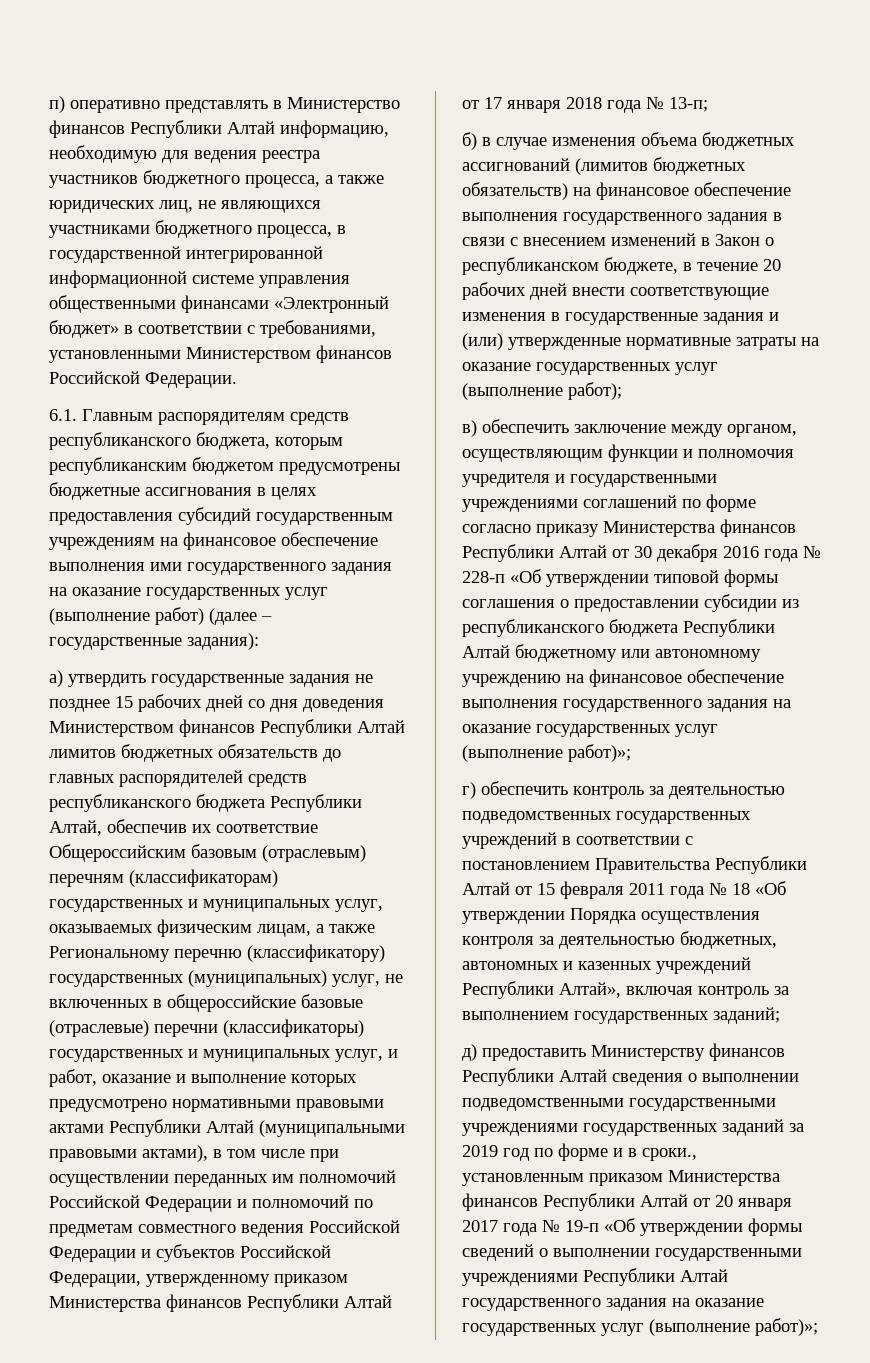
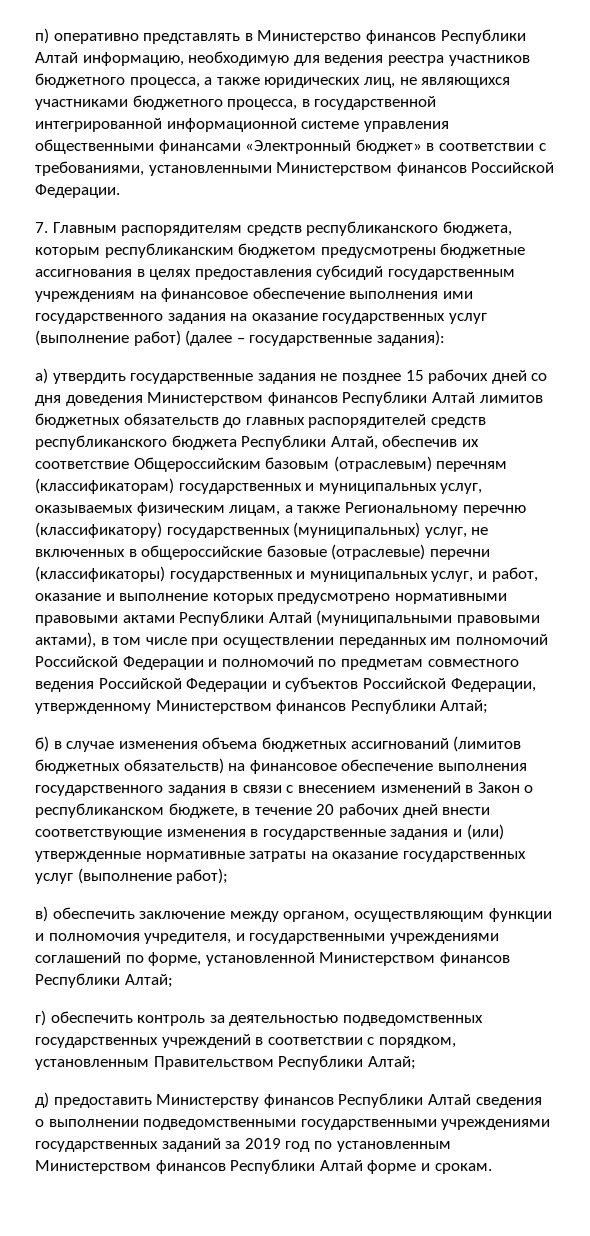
- 6.1. Главным распорядителям средств республиканского бюджета, которым республиканским бюджетом предусмотрены бюджетные ассигнования в целях предоставления субсидий государственным учреждениям на финансовое обеспечение выполнения ими государственного задания на оказание государственных услуг (выполнение работ) (далее – государственные задания):
+ 7. Главным распорядителям средств республиканского бюджета, которым республиканским бюджетом предусмотрены бюджетные ассигнования в целях предоставления субсидий государственным учреждениям на финансовое обеспечение выполнения ими государственного задания на оказание государственных услуг (выполнение работ) (далее – государственные задания):
- а) утвердить государственные задания не позднее 15 рабочих дней со дня доведения Министерством финансов Республики Алтай лимитов бюджетных обязательств до главных распорядителей средств республиканского бюджета Республики Алтай, обеспечив их соответствие Общероссийским базовым (отраслевым) перечням (классификаторам) государственных и муниципальных услуг, оказываемых физическим лицам, а также Региональному перечню (классификатору) государственных (муниципальных) услуг, не включенных в общероссийские базовые (отраслевые) перечни (классификаторы) государственных и муниципальных услуг, и работ, оказание и выполнение которых предусмотрено нормативными правовыми актами Республики Алтай (муниципальными правовыми актами), в том числе при осуществлении переданных им полномочий Российской Федерации и полномочий по предметам совместного ведения Российской Федерации и субъектов Российской Федерации, утвержденному приказом Министерства финансов Республики Алтай от 17 января 2018 года № 13-п;
+ а) утвердить государственные задания не позднее 15 рабочих дней со дня доведения Министерством финансов Республики Алтай лимитов бюджетных обязательств до главных распорядителей средств республиканского бюджета Республики Алтай, обеспечив их соответствие Общероссийским базовым (отраслевым) перечням (классификаторам) государственных и муниципальных услуг, оказываемых физическим лицам, а также Региональному перечню (классификатору) государственных (муниципальных) услуг, не включенных в общероссийские базовые (отраслевые) перечни (классификаторы) государственных и муниципальных услуг, и работ, оказание и выполнение которых предусмотрено нормативными правовыми актами Республики Алтай (муниципальными правовыми актами), в том числе при осуществлении переданных им полномочий Российской Федерации и полномочий по предметам совместного ведения Российской Федерации и субъектов Российской Федерации, утвержденному Министерством финансов Республики Алтай;
- в) обеспечить заключение между органом, осуществляющим функции и полномочия учредителя и государственными учреждениями соглашений по форме согласно приказу Министерства финансов Республики Алтай от 30 декабря 2016 года № 228-п «Об утверждении типовой формы соглашения о предоставлении субсидии из республиканского бюджета Республики Алтай бюджетному или автономному учреждению на финансовое обеспечение выполнения государственного задания на оказание государственных услуг (выполнение работ)»;
+ в) обеспечить заключение между органом, осуществляющим функции и полномочия учредителя, и государственными учреждениями соглашений по форме, установленной Министерством финансов Республики Алтай;
- г) обеспечить контроль за деятельностью подведомственных государственных учреждений в соответствии с постановлением Правительства Республики Алтай от 15 февраля 2011 года № 18 «Об утверждении Порядка осуществления контроля за деятельностью бюджетных, автономных и казенных учреждений Республики Алтай», включая контроль за выполнением государственных заданий;
+ г) обеспечить контроль за деятельностью подведомственных государственных учреждений в соответствии с порядком, установленным Правительством Республики Алтай;
- д) предоставить Министерству финансов Республики Алтай сведения о выполнении подведомственными государственными учреждениями государственных заданий за 2019 год по форме и в сроки., установленным приказом Министерства финансов Республики Алтай от 20 января 2017 года № 19-п «Об утверждении формы сведений о выполнении государственными учреждениями Республики Алтай государственного задания на оказание государственных услуг (выполнение работ)»;
+ д) предоставить Министерству финансов Республики Алтай сведения о выполнении подведомственными государственными учреждениями государственных заданий за 2019 год по установленным Министерством финансов Республики Алтай форме и срокам.

